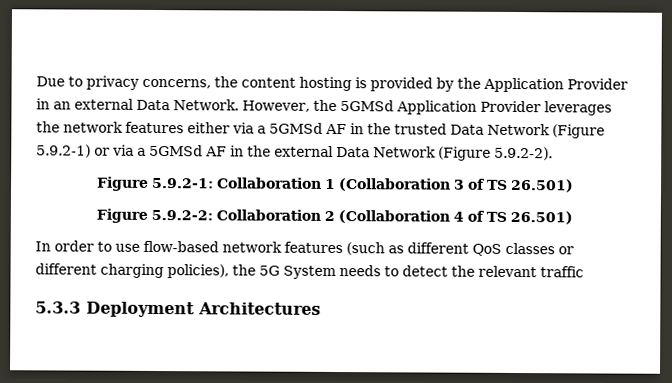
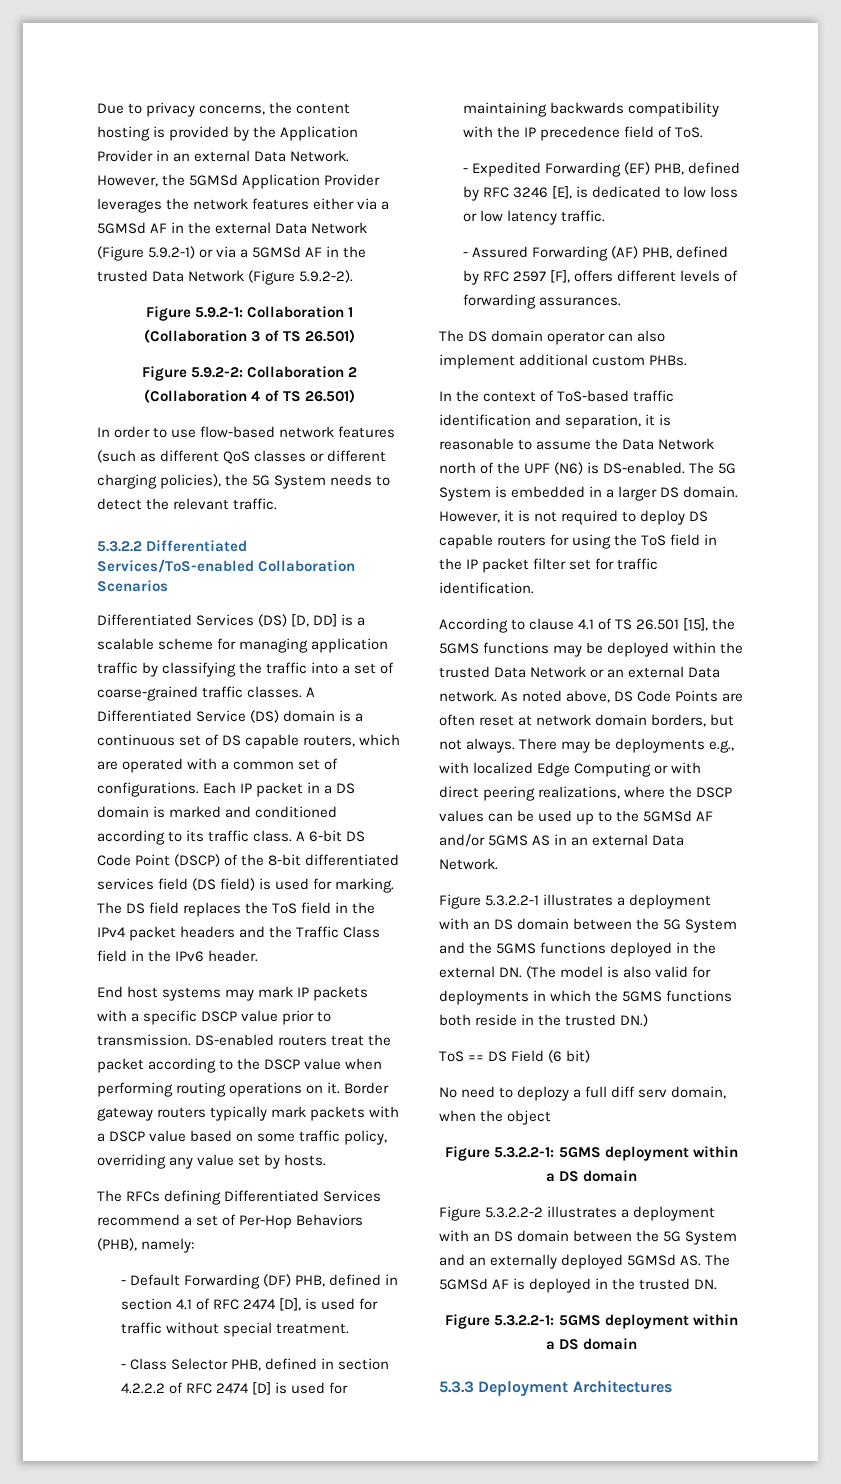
- However, the 5GMSd Application Provider leverages the network features either via a 5GMSd AF in the trusted Data Network (Figure 5.9.2-1) or via a 5GMSd AF in the external Data Network (Figure 5.9.2-2).
+ However, the 5GMSd Application Provider leverages the network features either via a 5GMSd AF in the external Data Network (Figure 5.9.2-1) or via a 5GMSd AF in the trusted Data Network (Figure 5.9.2-2).
- In order to use flow-based network features (such as different QoS classes or different charging policies), the 5G System needs to detect the relevant traffic
+ In order to use flow-based network features (such as different QoS classes or different charging policies), the 5G System needs to detect the relevant traffic.
+ 5.3.2.2 Differentiated Services/ToS-enabled Collaboration Scenarios
+ Differentiated Services (DS) [D, DD] is a scalable scheme for managing application traffic by classifying the traffic into a set of coarse-grained traffic classes. A Differentiated Service (DS) domain is a continuous set of DS capable routers, which are operated with a common set of configurations. Each IP packet in a DS domain is marked and conditioned according to its traffic class. A 6-bit DS Code Point (DSCP) of the 8-bit differentiated services field (DS field) is used for marking. The DS field replaces the ToS field in the IPv4 packet headers and the Traffic Class field in the IPv6 header.
+ End host systems may mark IP packets with a specific DSCP value prior to transmission. DS-enabled routers treat the packet according to the DSCP value when performing routing operations on it. Border gateway routers typically mark packets with a DSCP value based on some traffic policy, overriding any value set by hosts.
+ The RFCs defining Differentiated Services recommend a set of Per-Hop Behaviors (PHB), namely:
+ - Default Forwarding (DF) PHB, defined in section 4.1 of RFC 2474 [D], is used for traffic without special treatment.
+ - Class Selector PHB, defined in section 4.2.2.2 of RFC 2474 [D] is used for maintaining backwards compatibility with the IP precedence field of ToS.
+ - Expedited Forwarding (EF) PHB, defined by RFC 3246 [E], is dedicated to low loss or low latency traffic.
+ - Assured Forwarding (AF) PHB, defined by RFC 2597 [F], offers different levels of forwarding assurances.
+ The DS domain operator can also implement additional custom PHBs.
+ In the context of ToS-based traffic identification and separation, it is reasonable to assume the Data Network north of the UPF (N6) is DS-enabled. The 5G System is embedded in a larger DS domain. However, it is not required to deploy DS capable routers for using the ToS field in the IP packet filter set for traffic identification.
+ According to clause 4.1 of TS 26.501 [15], the 5GMS functions may be deployed within the trusted Data Network or an external Data network. As noted above, DS Code Points are often reset at network domain borders, but not always. There may be deployments e.g., with localized Edge Computing or with direct peering realizations, where the DSCP values can be used up to the 5GMSd AF and/or 5GMS AS in an external Data Network.
+ Figure 5.3.2.2-1 illustrates a deployment with an DS domain between the 5G System and the 5GMS functions deployed in the external DN. (The model is also valid for deployments in which the 5GMS functions both reside in the trusted DN.)
+ ToS == DS Field (6 bit)
+ No need to deplozy a full diff serv domain, when the object
+ Figure 5.3.2.2-1: 5GMS deployment within a DS domain
+ Figure 5.3.2.2-2 illustrates a deployment with an DS domain between the 5G System and an externally deployed 5GMSd AS. The 5GMSd AF is deployed in the trusted DN.
+ Figure 5.3.2.2-1: 5GMS deployment within a DS domain

